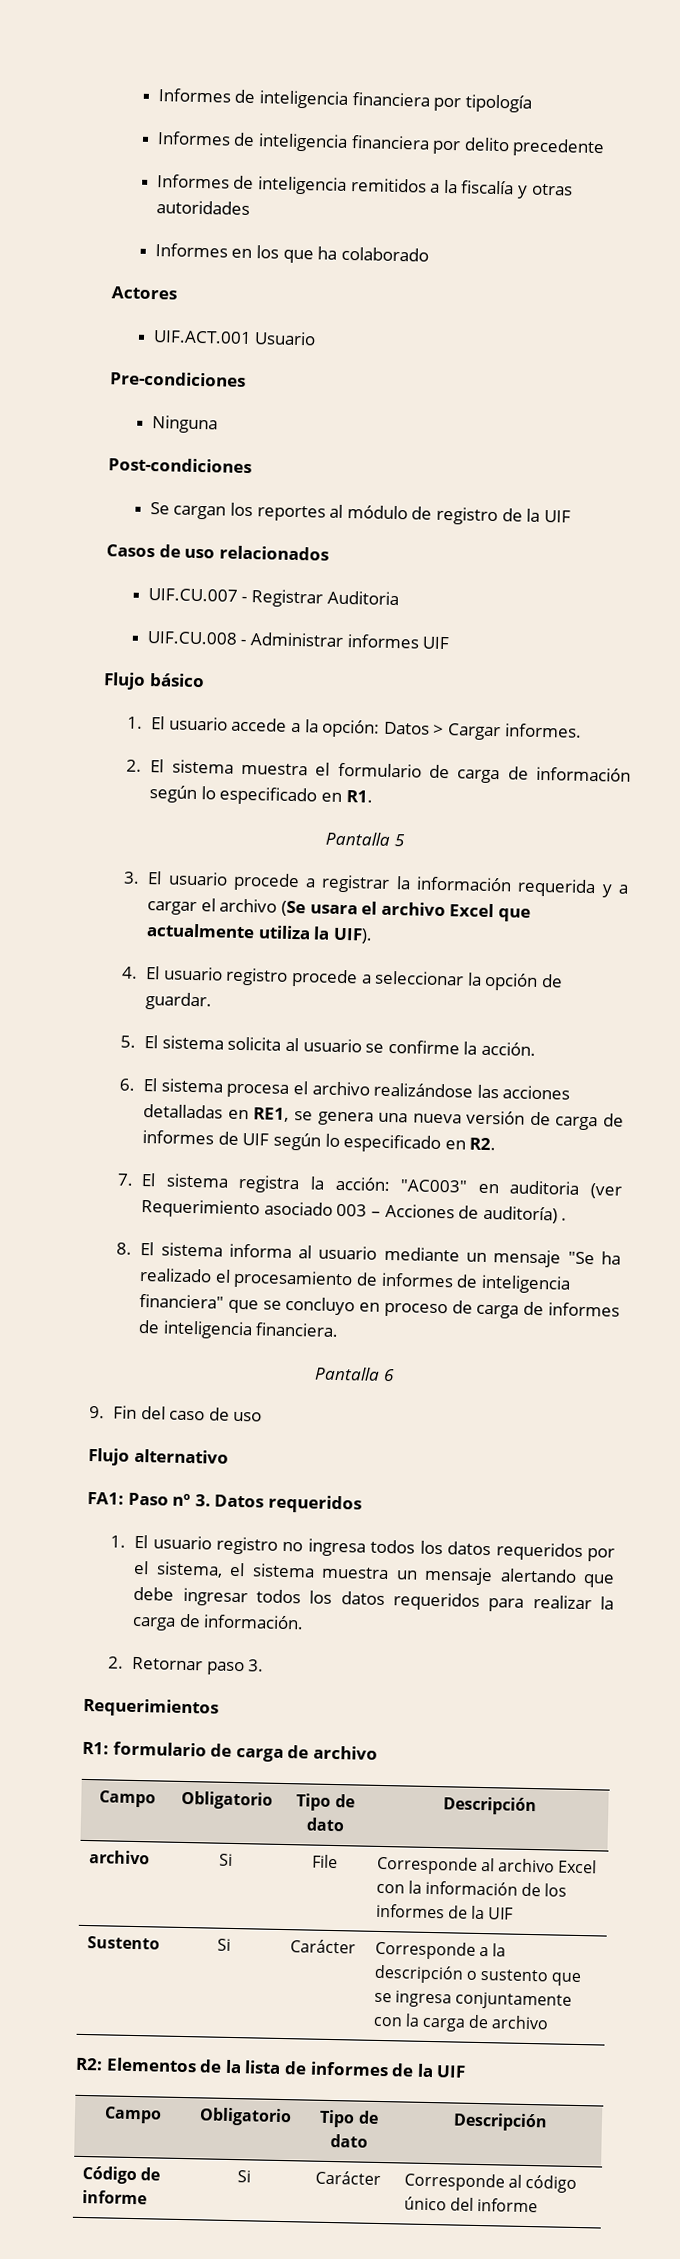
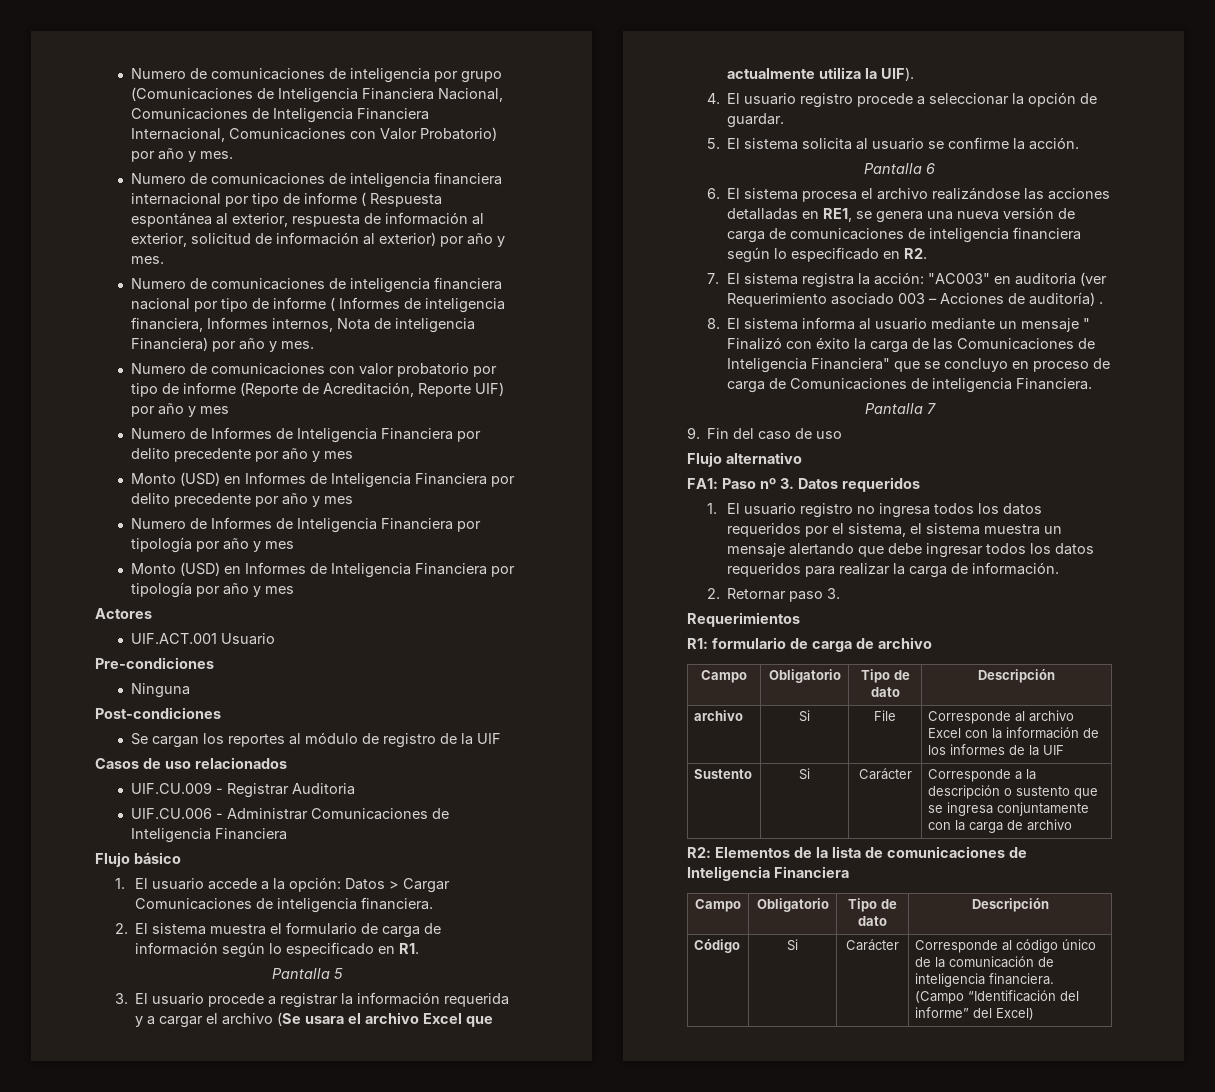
- Informes de inteligencia financiera por tipología
- Informes de inteligencia financiera por delito precedente
- Informes de inteligencia remitidos a la fiscalía y otras autoridades
- Informes en los que ha colaborado
+ Numero de comunicaciones de inteligencia por grupo (Comunicaciones de Inteligencia Financiera Nacional, Comunicaciones de Inteligencia Financiera Internacional, Comunicaciones con Valor Probatorio) por año y mes.
+ Numero de comunicaciones de inteligencia financiera internacional por tipo de informe ( Respuesta espontánea al exterior, respuesta de información al exterior, solicitud de información al exterior) por año y mes.
+ Numero de comunicaciones de inteligencia financiera nacional por tipo de informe ( Informes de inteligencia financiera, Informes internos, Nota de inteligencia Financiera) por año y mes.
+ Numero de comunicaciones con valor probatorio por tipo de informe (Reporte de Acreditación, Reporte UIF) por año y mes
+ Numero de Informes de Inteligencia Financiera por delito precedente por año y mes
+ Monto (USD) en Informes de Inteligencia Financiera por delito precedente por año y mes
+ Numero de Informes de Inteligencia Financiera por tipología por año y mes
+ Monto (USD) en Informes de Inteligencia Financiera por tipología por año y mes
- UIF.CU.007 - Registrar Auditoria
+ UIF.CU.009 - Registrar Auditoria
- UIF.CU.008 - Administrar informes UIF
+ UIF.CU.006 - Administrar Comunicaciones de Inteligencia Financiera
- 1. El usuario accede a la opción: Datos > Cargar informes.
+ 1. El usuario accede a la opción: Datos > Cargar Comunicaciones de inteligencia financiera.
+ Pantalla 6
- 6. El sistema procesa el archivo realizándose las acciones detalladas en RE1, se genera una nueva versión de carga de informes de UIF según lo especificado en R2.
+ 6. El sistema procesa el archivo realizándose las acciones detalladas en RE1, se genera una nueva versión de carga de comunicaciones de inteligencia financiera según lo especificado en R2.
- 8. El sistema informa al usuario mediante un mensaje "Se ha realizado el procesamiento de informes de inteligencia financiera" que se concluyo en proceso de carga de informes de inteligencia financiera.
- Pantalla 6
+ 8. El sistema informa al usuario mediante un mensaje " Finalizó con éxito la carga de las Comunicaciones de Inteligencia Financiera" que se concluyo en proceso de carga de Comunicaciones de inteligencia Financiera.
+ Pantalla 7
- R2: Elementos de la lista de informes de la UIF
+ R2: Elementos de la lista de comunicaciones de Inteligencia Financiera
- Código de informe | Si | Carácter | Corresponde al código único del informe
+ Código | Si | Carácter | Corresponde al código único de la comunicación de inteligencia financiera. (Campo “Identificación del informe” del Excel)

